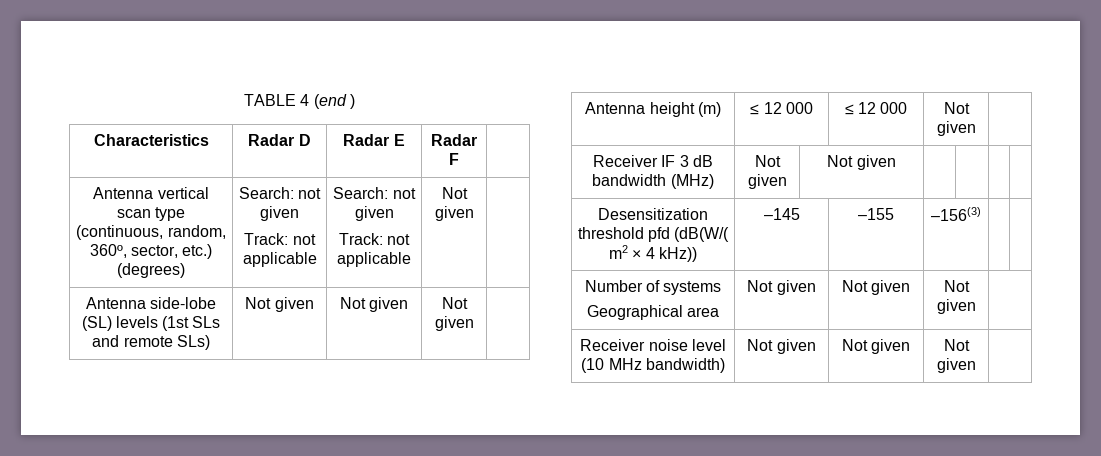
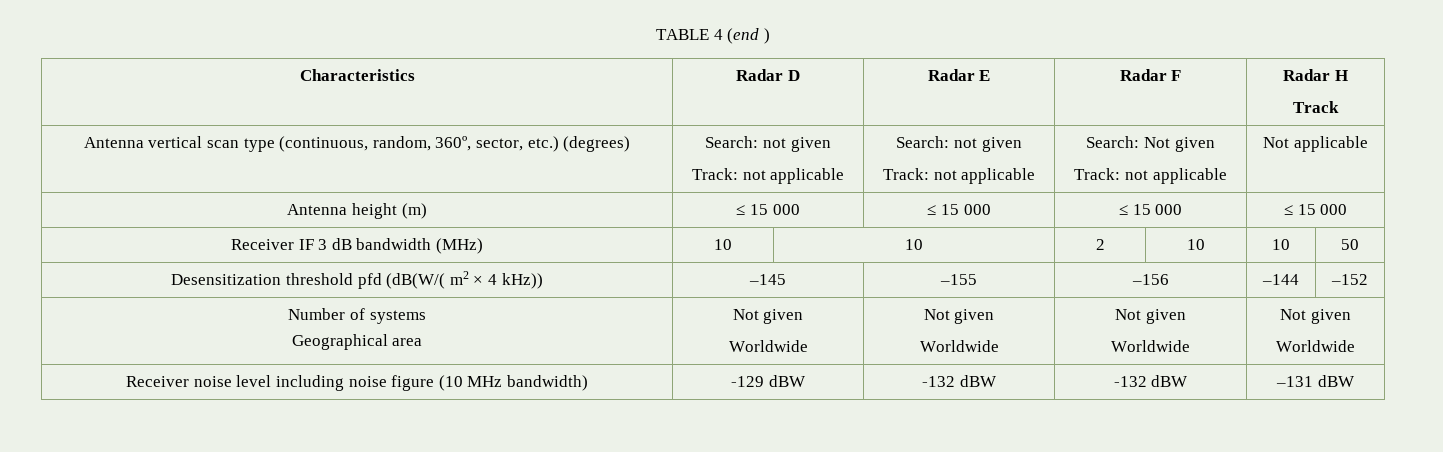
- Characteristics | Radar D | Radar E | Radar F |
+ Characteristics | Radar D | Radar E | Radar F | Radar H
+ Track
  Antenna vertical scan type (continuous, random, 360º, sector, etc.) (degrees) | Search: not given
  Track: not applicable | Search: not given
- Track: not applicable | Not given |
- Antenna side-lobe (SL) levels (1st SLs and remote SLs) | Not given | Not given | Not given |
+ Track: not applicable | Search: Not given
+ Track: not applicable | Not applicable
- Antenna height (m) | ≤ 12 000 | ≤ 12 000 | Not given |
+ Antenna height (m) | ≤ 15 000 | ≤ 15 000 | ≤ 15 000 | ≤ 15 000
- Receiver IF 3 dB bandwidth (MHz) | Not given | Not given | | | |
+ Receiver IF 3 dB bandwidth (MHz) | 10 | 10 | 2 | 10 | 10 | 50
- Desensitization threshold pfd (dB(W/( m2 × 4 kHz)) | –145 | –155 | –156(3) | |
+ Desensitization threshold pfd (dB(W/( m2 × 4 kHz)) | –145 | –155 | –156 | ‒144 | ‒152
  Number of systems
- Geographical area | Not given | Not given | Not given |
+ Geographical area | Not given
+ Worldwide | Not given
+ Worldwide | Not given
+ Worldwide | Not given
+ Worldwide
- Receiver noise level (10 MHz bandwidth) | Not given | Not given | Not given |
+ Receiver noise level including noise figure (10 MHz bandwidth) | -129 dBW | -132 dBW | -132 dBW | ‒131 dBW

